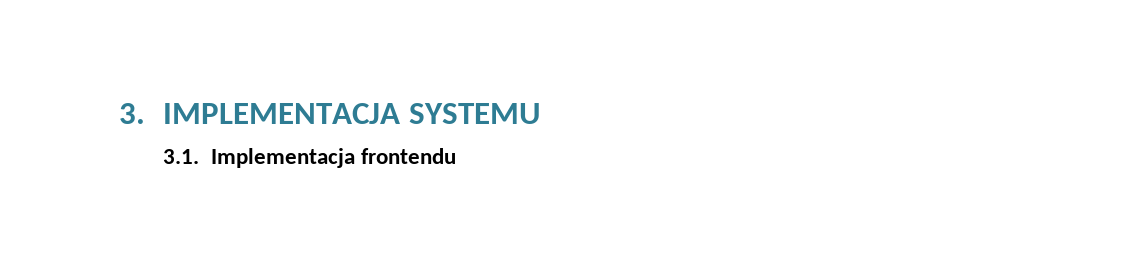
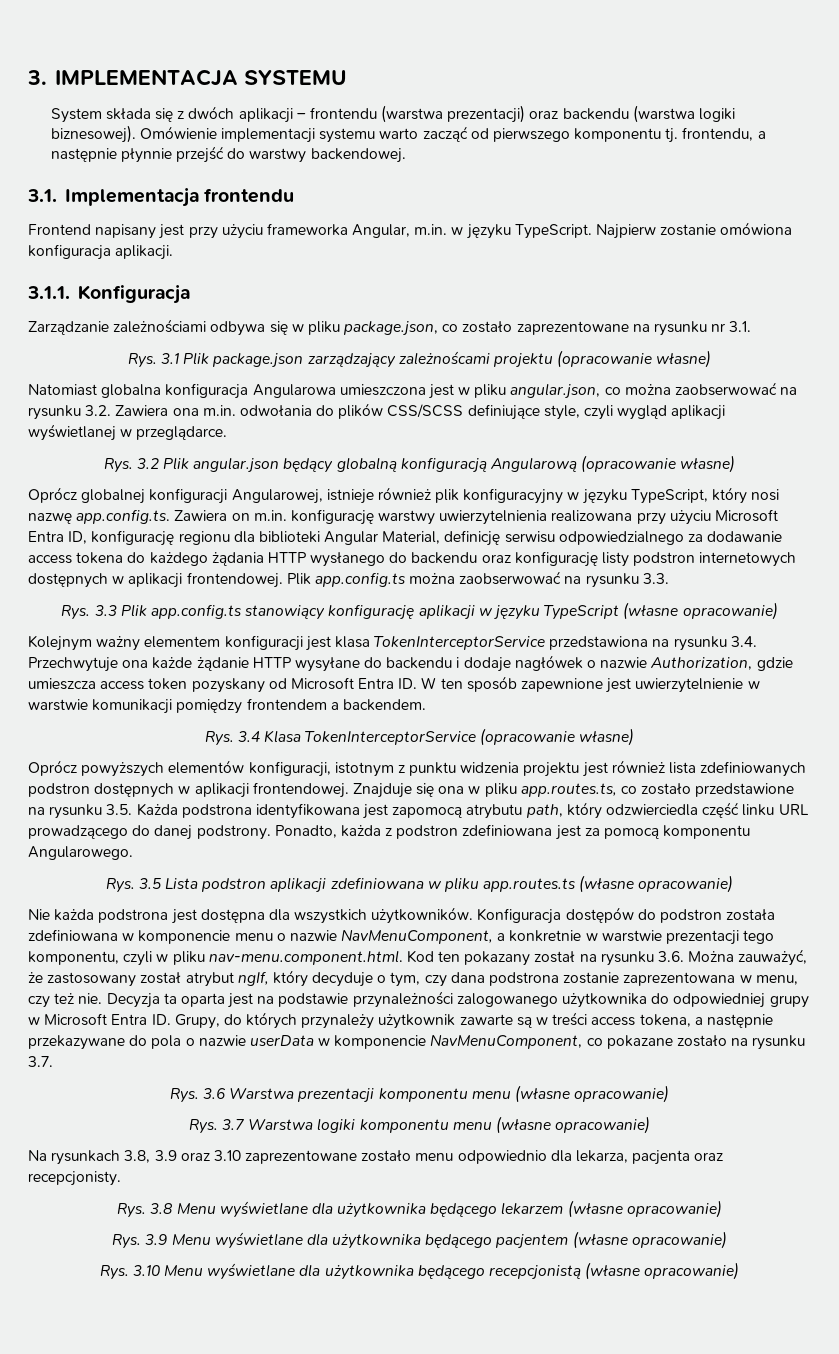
+ System składa się z dwóch aplikacji – frontendu (warstwa prezentacji) oraz backendu (warstwa logiki biznesowej). Omówienie implementacji systemu warto zacząć od pierwszego komponentu tj. frontendu, a następnie płynnie przejść do warstwy backendowej.
  3.1. Implementacja frontendu
+ Frontend napisany jest przy użyciu frameworka Angular, m.in. w języku TypeScript. Najpierw zostanie omówiona konfiguracja aplikacji.
+ 3.1.1. Konfiguracja
+ Zarządzanie zależnościami odbywa się w pliku package.json, co zostało zaprezentowane na rysunku nr 3.1.
+ Rys. 3.1 Plik package.json zarządzający zależnoścami projektu (opracowanie własne)
+ Natomiast globalna konfiguracja Angularowa umieszczona jest w pliku angular.json, co można zaobserwować na rysunku 3.2. Zawiera ona m.in. odwołania do plików CSS/SCSS definiujące style, czyli wygląd aplikacji wyświetlanej w przeglądarce.
+ Rys. 3.2 Plik angular.json będący globalną konfiguracją Angularową (opracowanie własne)
+ Oprócz globalnej konfiguracji Angularowej, istnieje również plik konfiguracyjny w języku TypeScript, który nosi nazwę app.config.ts. Zawiera on m.in. konfigurację warstwy uwierzytelnienia realizowana przy użyciu Microsoft Entra ID, konfigurację regionu dla biblioteki Angular Material, definicję serwisu odpowiedzialnego za dodawanie access tokena do każdego żądania HTTP wysłanego do backendu oraz konfigurację listy podstron internetowych dostępnych w aplikacji frontendowej. Plik app.config.ts można zaobserwować na rysunku 3.3.
+ Rys. 3.3 Plik app.config.ts stanowiący konfigurację aplikacji w języku TypeScript (własne opracowanie)
+ Kolejnym ważny elementem konfiguracji jest klasa TokenInterceptorService przedstawiona na rysunku 3.4. Przechwytuje ona każde żądanie HTTP wysyłane do backendu i dodaje nagłówek o nazwie Authorization, gdzie umieszcza access token pozyskany od Microsoft Entra ID. W ten sposób zapewnione jest uwierzytelnienie w warstwie komunikacji pomiędzy frontendem a backendem.
+ Rys. 3.4 Klasa TokenInterceptorService (opracowanie własne)
+ Oprócz powyższych elementów konfiguracji, istotnym z punktu widzenia projektu jest również lista zdefiniowanych podstron dostępnych w aplikacji frontendowej. Znajduje się ona w pliku app.routes.ts, co zostało przedstawione na rysunku 3.5. Każda podstrona identyfikowana jest zapomocą atrybutu path, który odzwierciedla część linku URL prowadzącego do danej podstrony. Ponadto, każda z podstron zdefiniowana jest za pomocą komponentu Angularowego.
+ Rys. 3.5 Lista podstron aplikacji zdefiniowana w pliku app.routes.ts (własne opracowanie)
+ Nie każda podstrona jest dostępna dla wszystkich użytkowników. Konfiguracja dostępów do podstron została zdefiniowana w komponencie menu o nazwie NavMenuComponent, a konkretnie w warstwie prezentacji tego komponentu, czyli w pliku nav-menu.component.html. Kod ten pokazany został na rysunku 3.6. Można zauważyć, że zastosowany został atrybut ngIf, który decyduje o tym, czy dana podstrona zostanie zaprezentowana w menu, czy też nie. Decyzja ta oparta jest na podstawie przynależności zalogowanego użytkownika do odpowiedniej grupy w Microsoft Entra ID. Grupy, do których przynależy użytkownik zawarte są w treści access tokena, a następnie przekazywane do pola o nazwie userData w komponencie NavMenuComponent, co pokazane zostało na rysunku 3.7.
+ Rys. 3.6 Warstwa prezentacji komponentu menu (własne opracowanie)
+ Rys. 3.7 Warstwa logiki komponentu menu (własne opracowanie)
+ Na rysunkach 3.8, 3.9 oraz 3.10 zaprezentowane zostało menu odpowiednio dla lekarza, pacjenta oraz recepcjonisty.
+ Rys. 3.8 Menu wyświetlane dla użytkownika będącego lekarzem (własne opracowanie)
+ Rys. 3.9 Menu wyświetlane dla użytkownika będącego pacjentem (własne opracowanie)
+ Rys. 3.10 Menu wyświetlane dla użytkownika będącego recepcjonistą (własne opracowanie)

